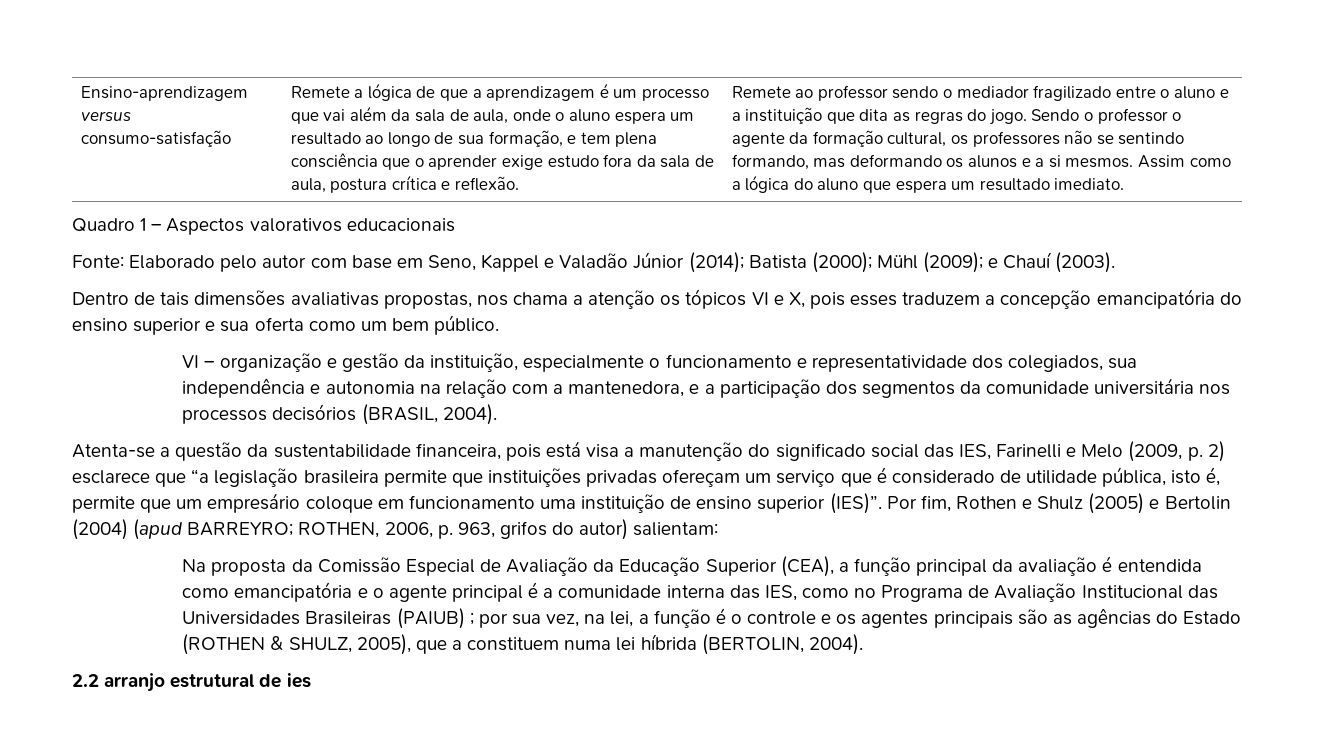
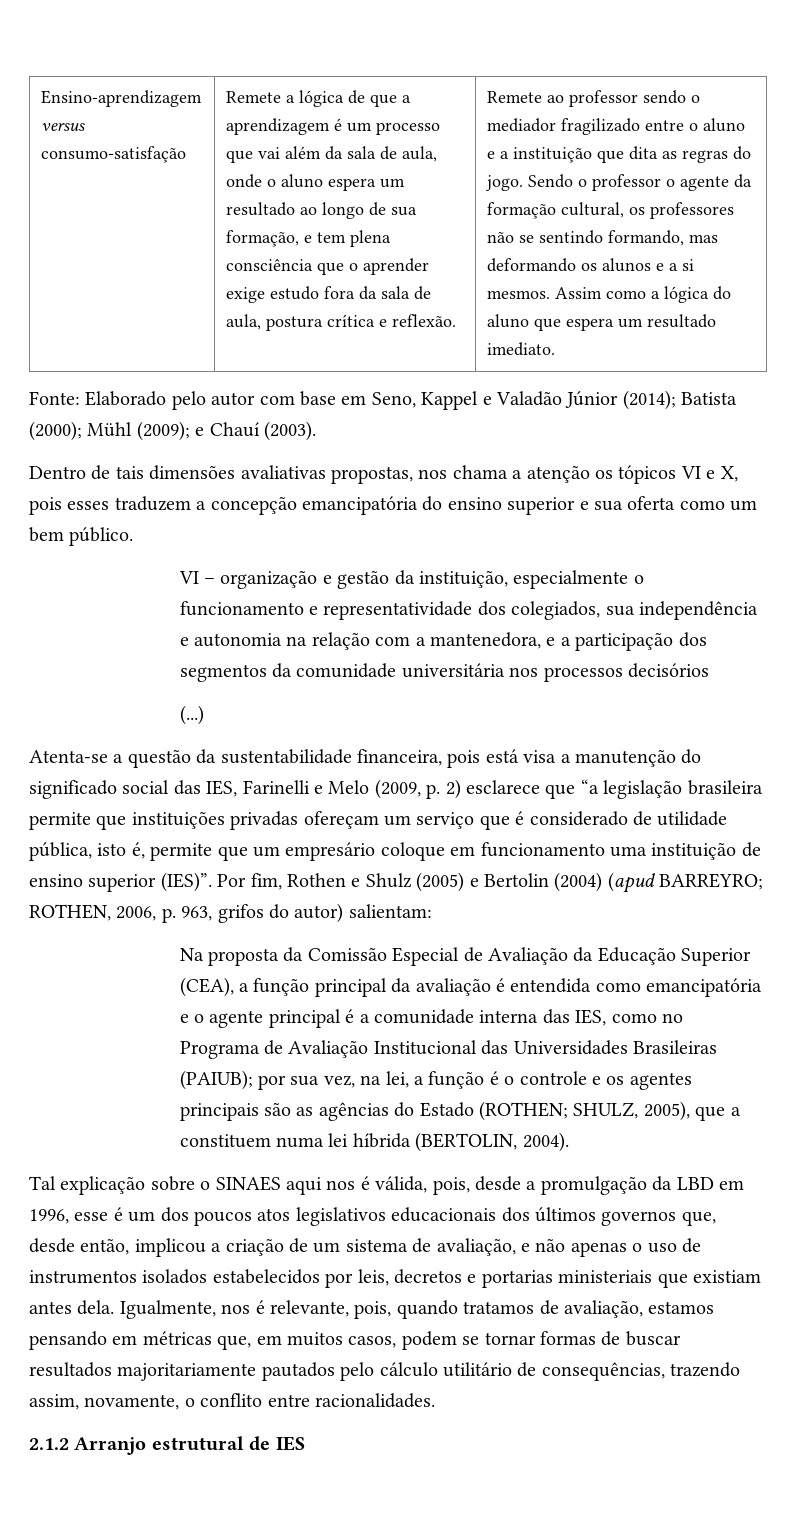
- Quadro 1 – Aspectos valorativos educacionais
- VI – organização e gestão da instituição, especialmente o funcionamento e representatividade dos colegiados, sua independência e autonomia na relação com a mantenedora, e a participação dos segmentos da comunidade universitária nos processos decisórios (BRASIL, 2004).
+ VI – organização e gestão da instituição, especialmente o funcionamento e representatividade dos colegiados, sua independência e autonomia na relação com a mantenedora, e a participação dos segmentos da comunidade universitária nos processos decisórios
+ (...)
- Na proposta da Comissão Especial de Avaliação da Educação Superior (CEA), a função principal da avaliação é entendida como emancipatória e o agente principal é a comunidade interna das IES, como no Programa de Avaliação Institucional das Universidades Brasileiras (PAIUB) ;
+ Na proposta da Comissão Especial de Avaliação da Educação Superior (CEA), a função principal da avaliação é entendida como emancipatória e o agente principal é a comunidade interna das IES, como no Programa de Avaliação Institucional das Universidades Brasileiras (PAIUB);
- por sua vez, na lei, a função é o controle e os agentes principais são as agências do Estado (ROTHEN & SHULZ, 2005), que a constituem numa lei híbrida (BERTOLIN, 2004).
+ por sua vez, na lei, a função é o controle e os agentes principais são as agências do Estado (ROTHEN; SHULZ, 2005), que a constituem numa lei híbrida (BERTOLIN, 2004).
- 2.2 arranjo estrutural de ies
+ Tal explicação sobre o SINAES aqui nos é válida, pois, desde a promulgação da LBD em 1996, esse é um dos poucos atos legislativos educacionais dos últimos governos que, desde então, implicou a criação de um sistema de avaliação, e não apenas o uso de instrumentos isolados estabelecidos por leis, decretos e portarias ministeriais que existiam antes dela. Igualmente, nos é relevante, pois, quando tratamos de avaliação, estamos pensando em métricas que, em muitos casos, podem se tornar formas de buscar resultados majoritariamente pautados pelo cálculo utilitário de consequências, trazendo assim, novamente, o conflito entre racionalidades.
+ 2.1.2 Arranjo estrutural de IES

